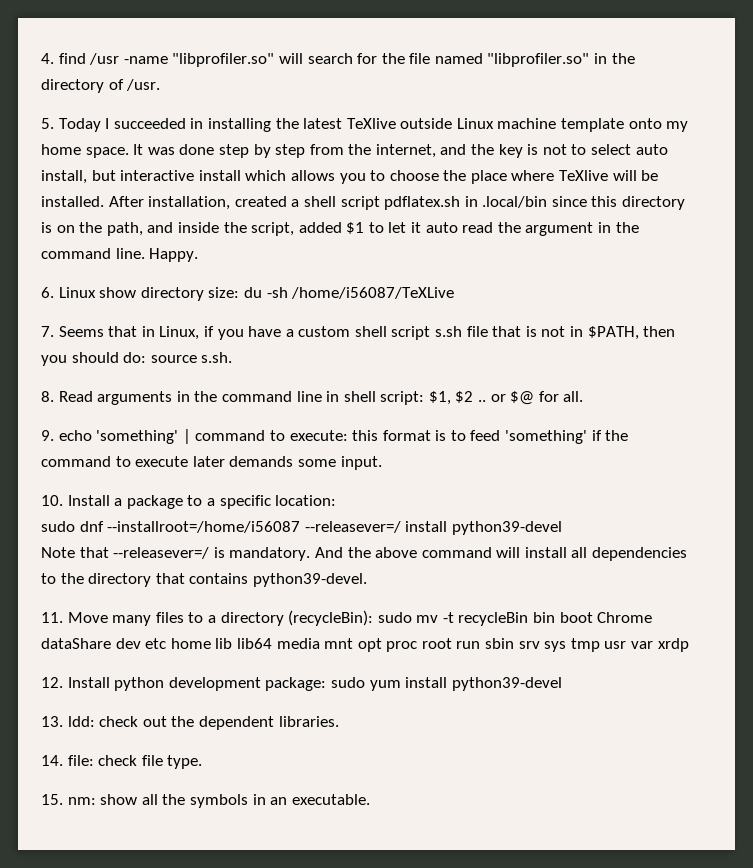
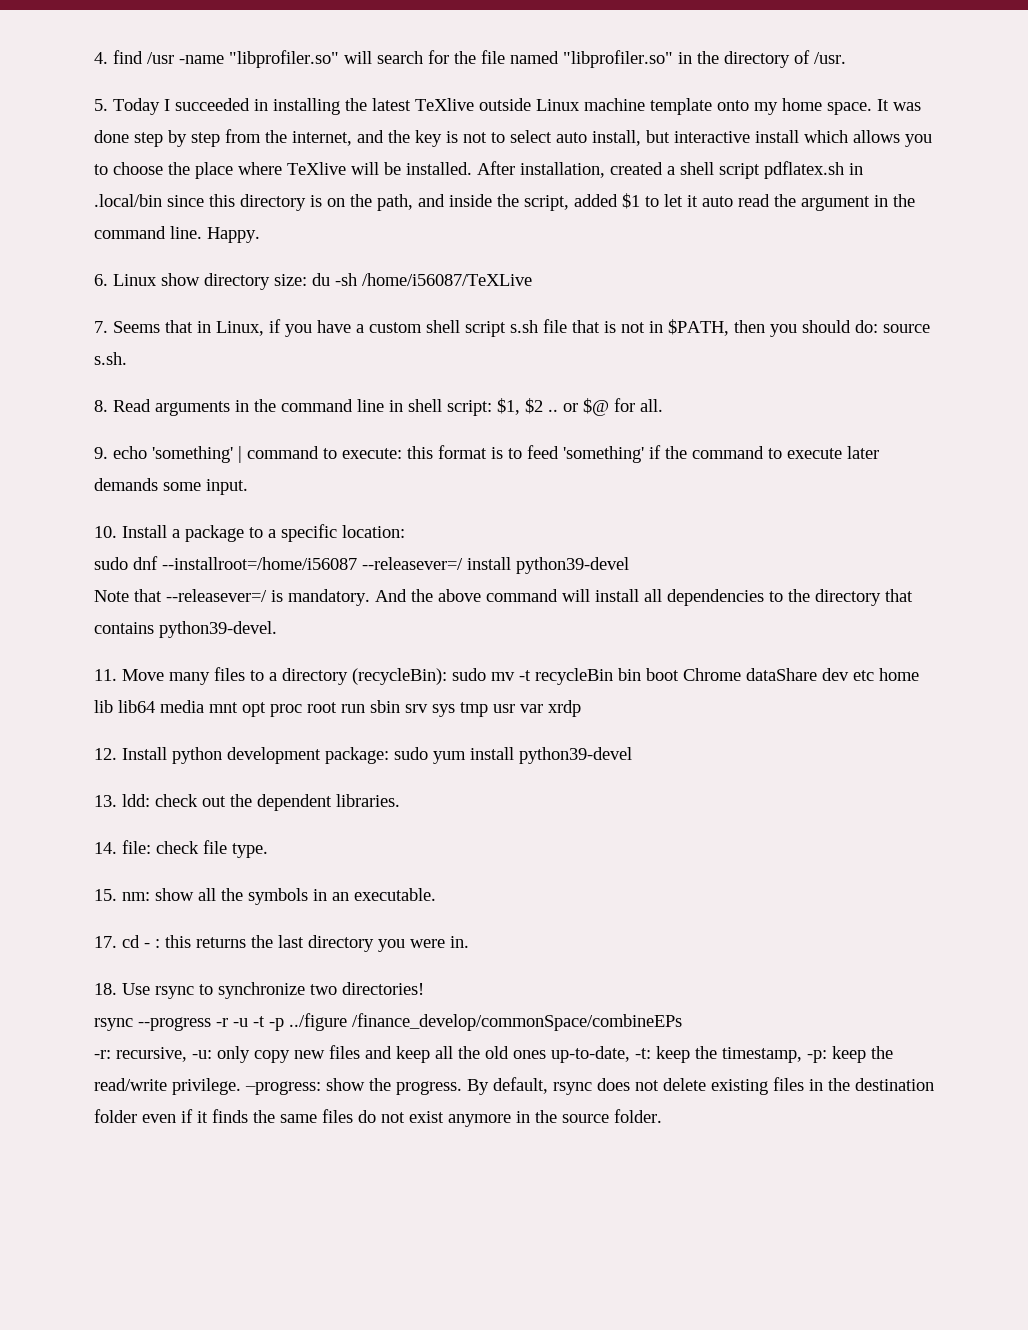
+ 17. cd - : this returns the last directory you were in.
+ 18. Use rsync to synchronize two directories!
+ rsync --progress -r -u -t -p ../figure /finance_develop/commonSpace/combineEPs
+ -r: recursive, -u: only copy new files and keep all the old ones up-to-date, -t: keep the timestamp, -p: keep the read/write privilege. –progress: show the progress. By default, rsync does not delete existing files in the destination folder even if it finds the same files do not exist anymore in the source folder.

